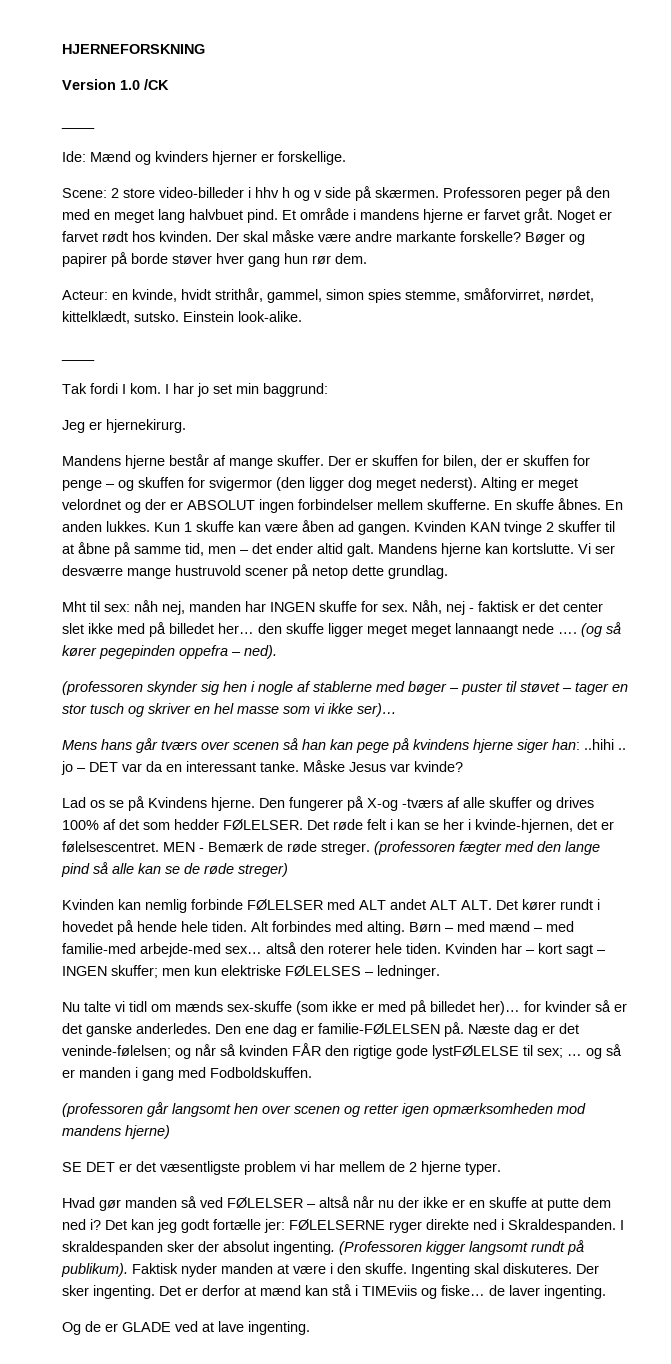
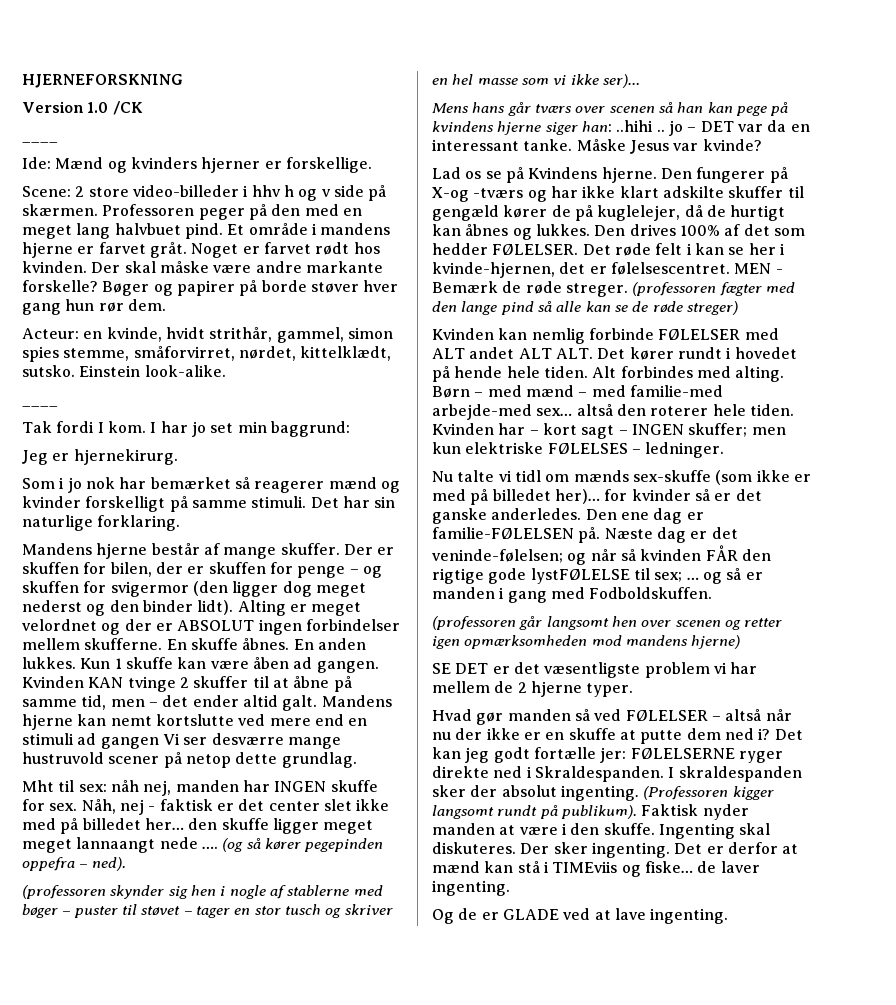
+ Som i jo nok har bemærket så reagerer mænd og kvinder forskelligt på samme stimuli. Det har sin naturlige forklaring.
- Der er skuffen for bilen, der er skuffen for penge – og skuffen for svigermor (den ligger dog meget nederst).
+ Der er skuffen for bilen, der er skuffen for penge – og skuffen for svigermor (den ligger dog meget nederst og den binder lidt).
- Mandens hjerne kan kortslutte. Vi ser desværre mange hustruvold scener på netop dette grundlag.
+ Mandens hjerne kan nemt kortslutte ved mere end en stimuli ad gangen Vi ser desværre mange hustruvold scener på netop dette grundlag.
- Den fungerer på X-og -tværs af alle skuffer og drives 100% af det som hedder FØLELSER.
+ Den fungerer på X-og -tværs og har ikke klart adskilte skuffer til gengæld kører de på kuglelejer, då de hurtigt kan åbnes og lukkes. Den drives 100% af det som hedder FØLELSER.

